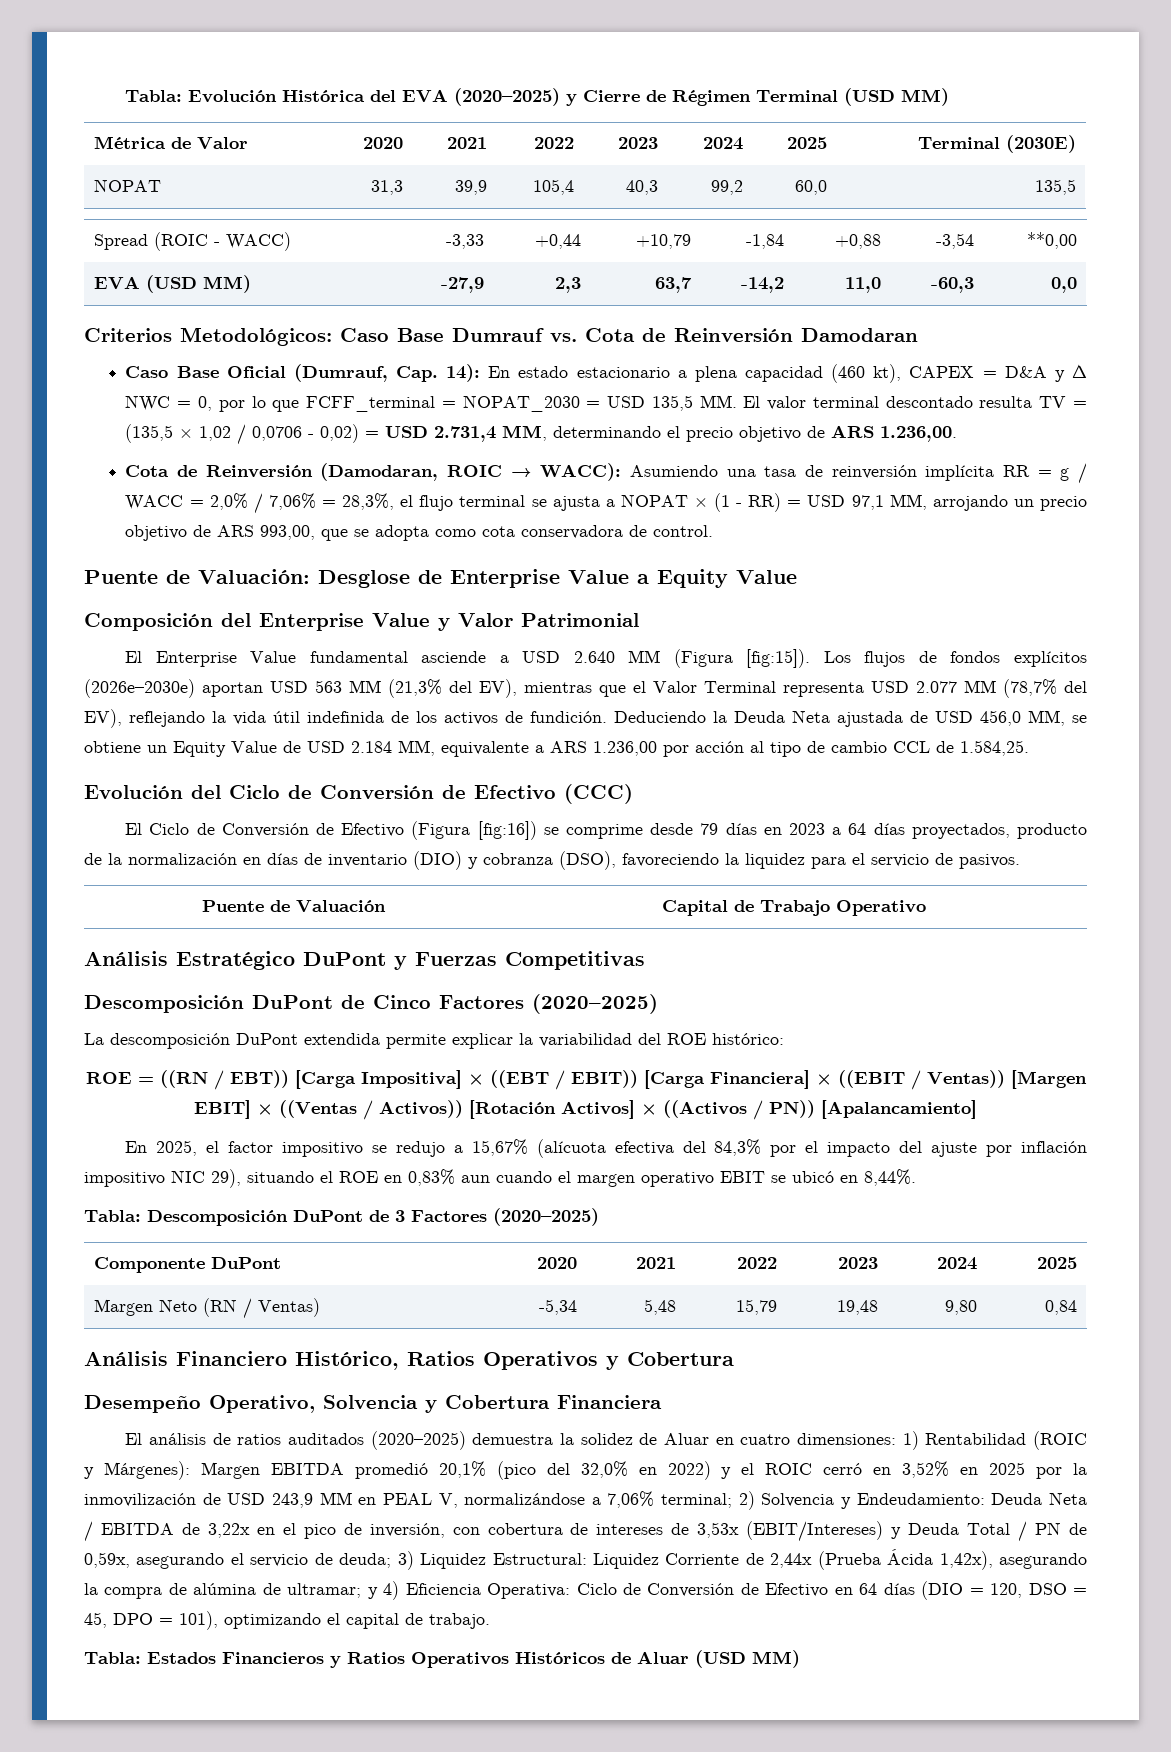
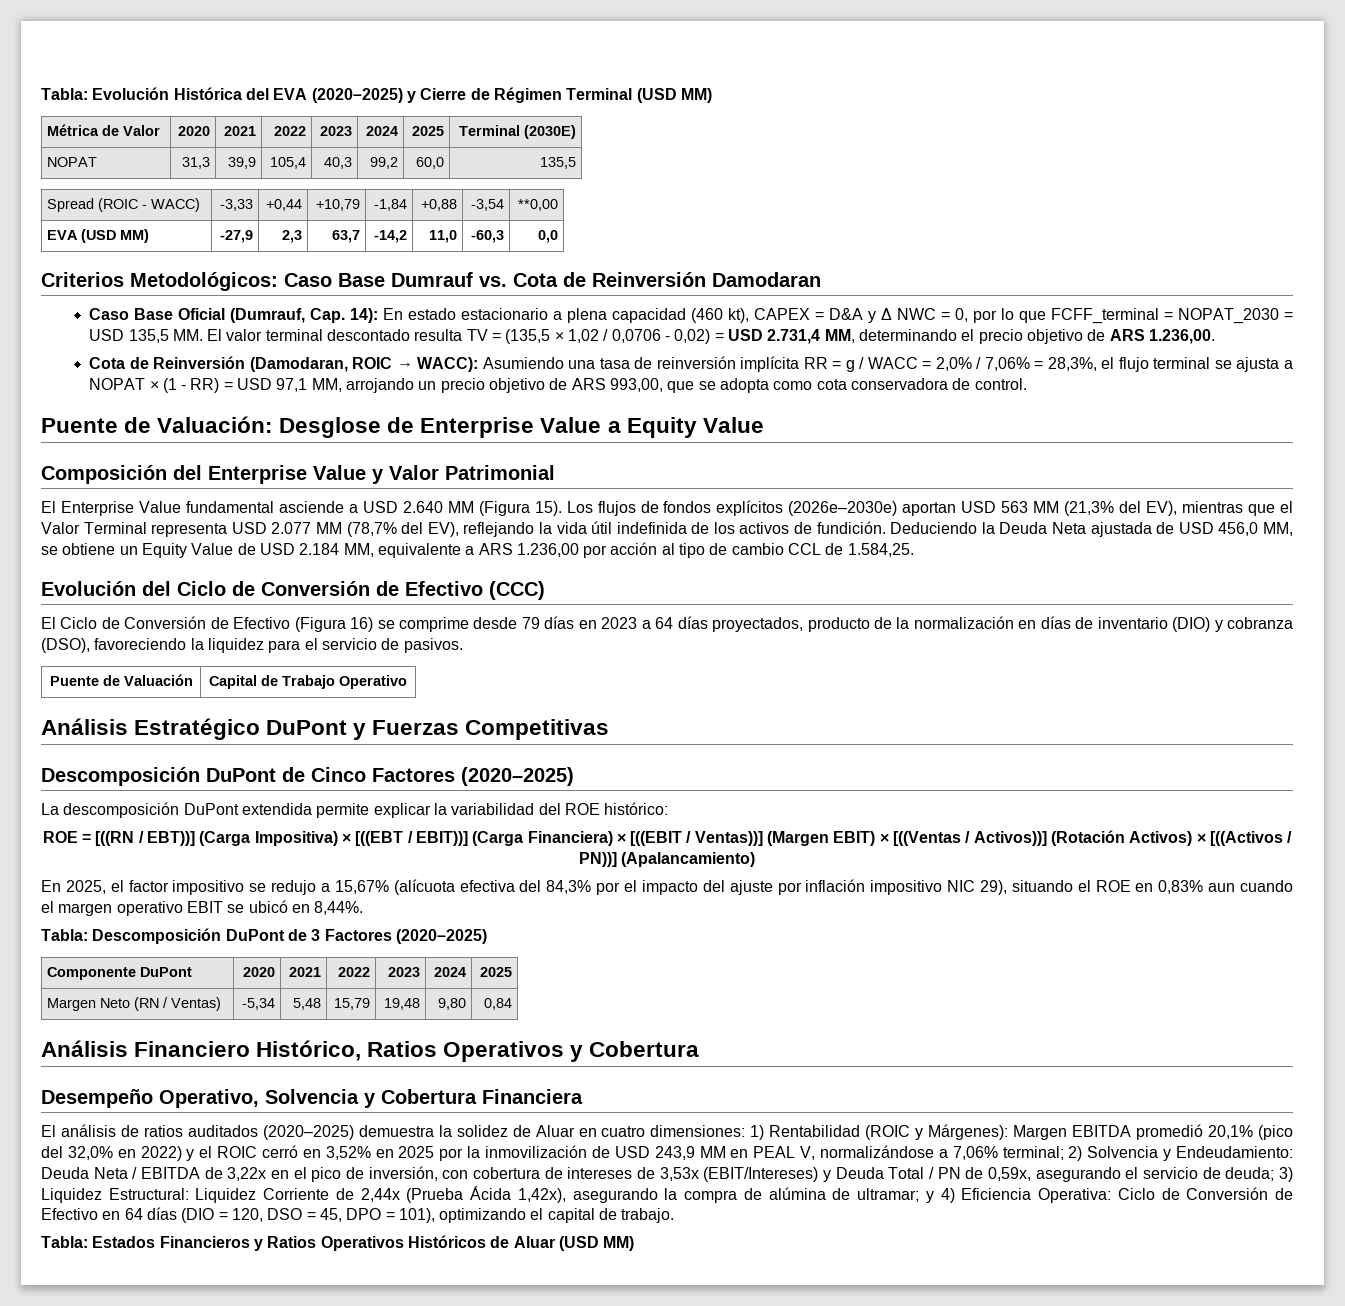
- El Enterprise Value fundamental asciende a USD 2.640 MM (Figura [fig:15]).
+ El Enterprise Value fundamental asciende a USD 2.640 MM (Figura 15).
- El Ciclo de Conversión de Efectivo (Figura [fig:16]) se comprime desde 79 días en 2023 a 64 días proyectados, producto de la normalización en días de inventario (DIO) y cobranza (DSO), favoreciendo la liquidez para el servicio de pasivos.
+ El Ciclo de Conversión de Efectivo (Figura 16) se comprime desde 79 días en 2023 a 64 días proyectados, producto de la normalización en días de inventario (DIO) y cobranza (DSO), favoreciendo la liquidez para el servicio de pasivos.
- ROE = ((RN / EBT)) [Carga Impositiva] × ((EBT / EBIT)) [Carga Financiera] × ((EBIT / Ventas)) [Margen EBIT] × ((Ventas / Activos)) [Rotación Activos] × ((Activos / PN)) [Apalancamiento]
+ ROE = [((RN / EBT))] (Carga Impositiva) × [((EBT / EBIT))] (Carga Financiera) × [((EBIT / Ventas))] (Margen EBIT) × [((Ventas / Activos))] (Rotación Activos) × [((Activos / PN))] (Apalancamiento)

